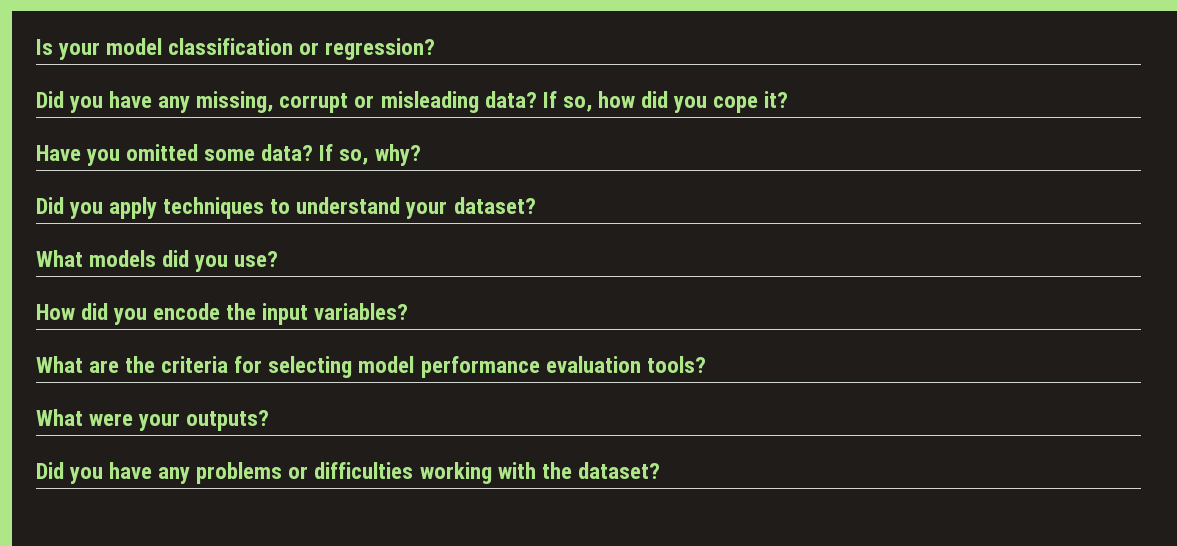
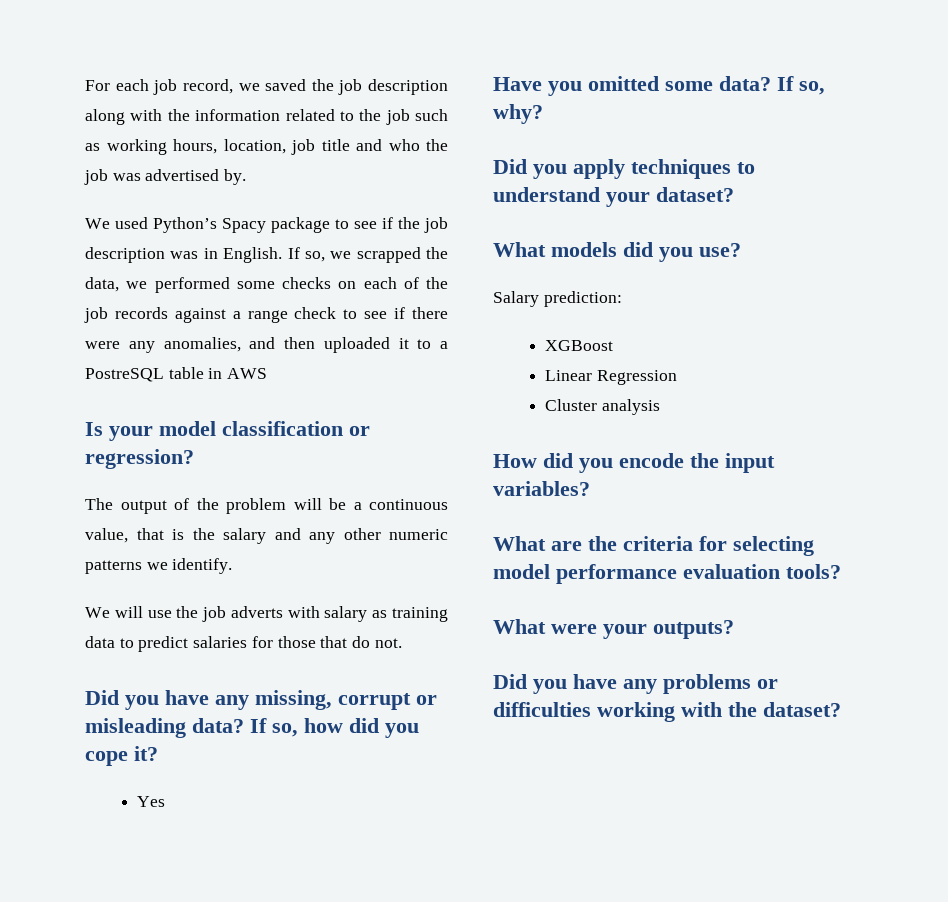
+ For each job record, we saved the job description along with the information related to the job such as working hours, location, job title and who the job was advertised by.
+ We used Python’s Spacy package to see if the job description was in English. If so, we scrapped the data, we performed some checks on each of the job records against a range check to see if there were any anomalies, and then uploaded it to a PostreSQL table in AWS
+ The output of the problem will be a continuous value, that is the salary and any other numeric patterns we identify.
+ We will use the job adverts with salary as training data to predict salaries for those that do not.
+ Yes
+ Salary prediction:
+ XGBoost
+ Linear Regression
+ Cluster analysis

